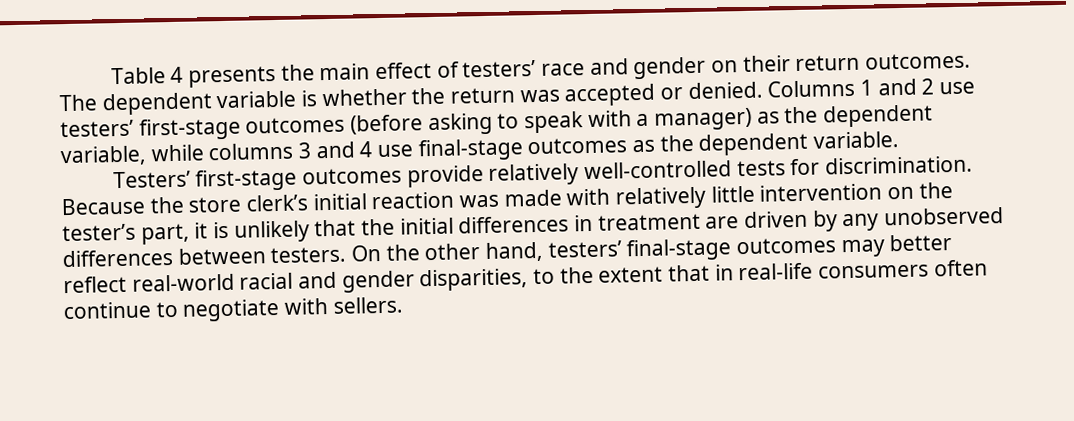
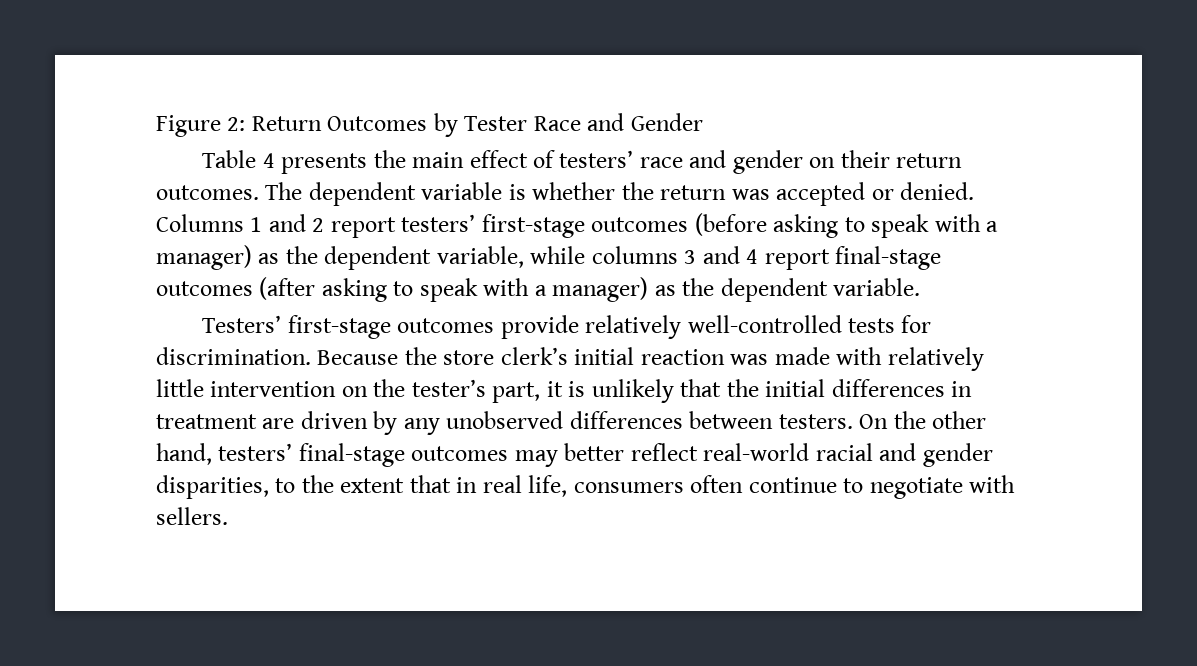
+ Figure 2: Return Outcomes by Tester Race and Gender
- Columns 1 and 2 use testers’ first-stage outcomes (before asking to speak with a manager) as the dependent variable, while columns 3 and 4 use final-stage outcomes as the dependent variable.
+ Columns 1 and 2 report testers’ first-stage outcomes (before asking to speak with a manager) as the dependent variable, while columns 3 and 4 report final-stage outcomes (after asking to speak with a manager) as the dependent variable.
- On the other hand, testers’ final-stage outcomes may better reflect real-world racial and gender disparities, to the extent that in real-life consumers often continue to negotiate with sellers.
+ On the other hand, testers’ final-stage outcomes may better reflect real-world racial and gender disparities, to the extent that in real life, consumers often continue to negotiate with sellers.

